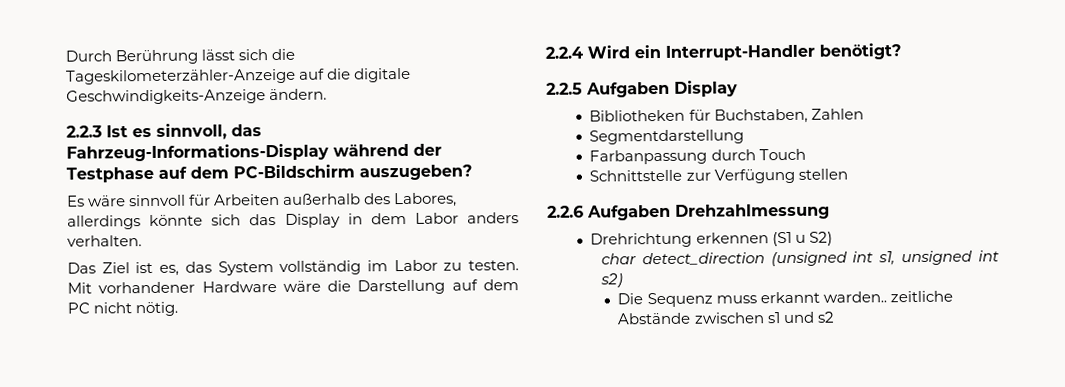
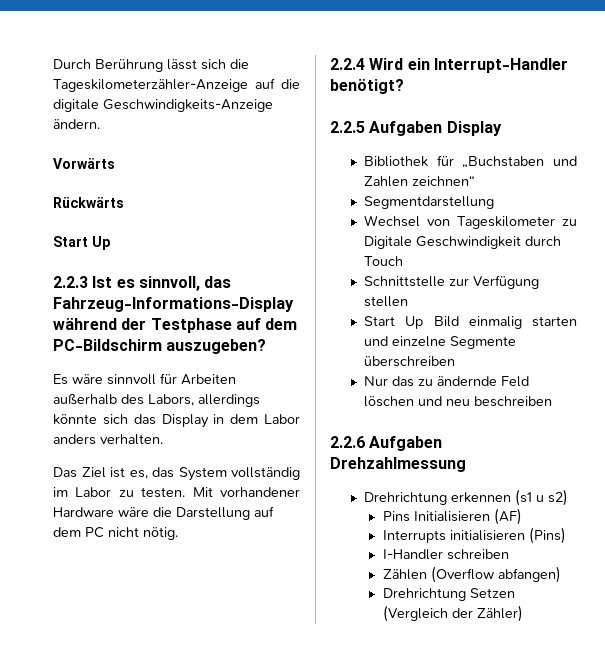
+ Vorwärts
+ Rückwärts
+ Start Up
- Es wäre sinnvoll für Arbeiten außerhalb des Labores, allerdings könnte sich das Display in dem Labor anders verhalten.
+ Es wäre sinnvoll für Arbeiten außerhalb des Labors, allerdings könnte sich das Display in dem Labor anders verhalten.
- Bibliotheken für Buchstaben, Zahlen
+ Bibliothek für „Buchstaben und Zahlen zeichnen“
- Farbanpassung durch Touch
+ Wechsel von Tageskilometer zu Digitale Geschwindigkeit durch Touch
+ Start Up Bild einmalig starten und einzelne Segmente überschreiben
+ Nur das zu ändernde Feld löschen und neu beschreiben
- Drehrichtung erkennen (S1 u S2)
- char detect_direction (unsigned int s1, unsigned int s2)
- Die Sequenz muss erkannt warden.. zeitliche Abstände zwischen s1 und s2
+ Drehrichtung erkennen (s1 u s2)
+ Pins Initialisieren (AF)
+ Interrupts initialisieren (Pins)
+ I-Handler schreiben
+ Zählen (Overflow abfangen)
+ Drehrichtung Setzen (Vergleich der Zähler)

